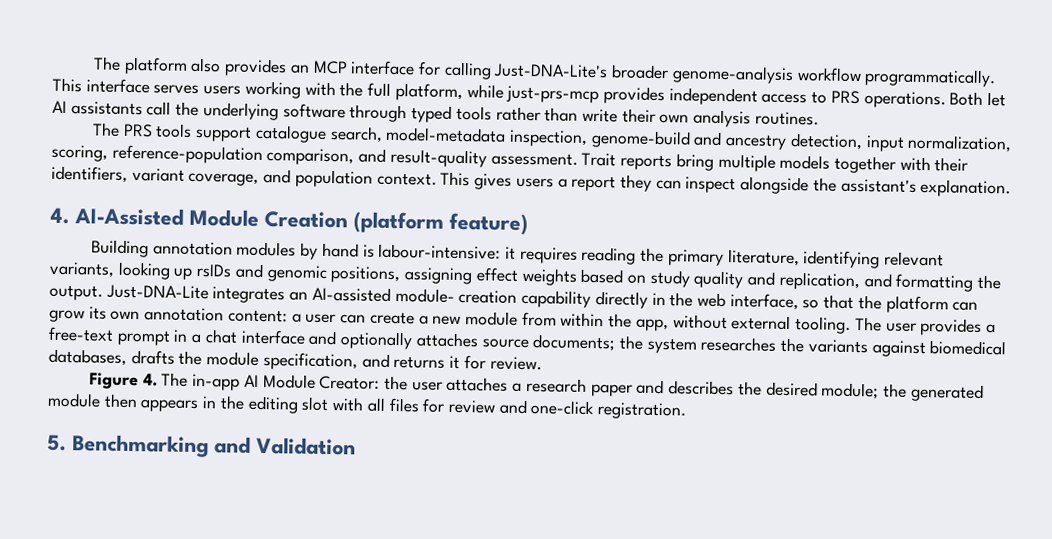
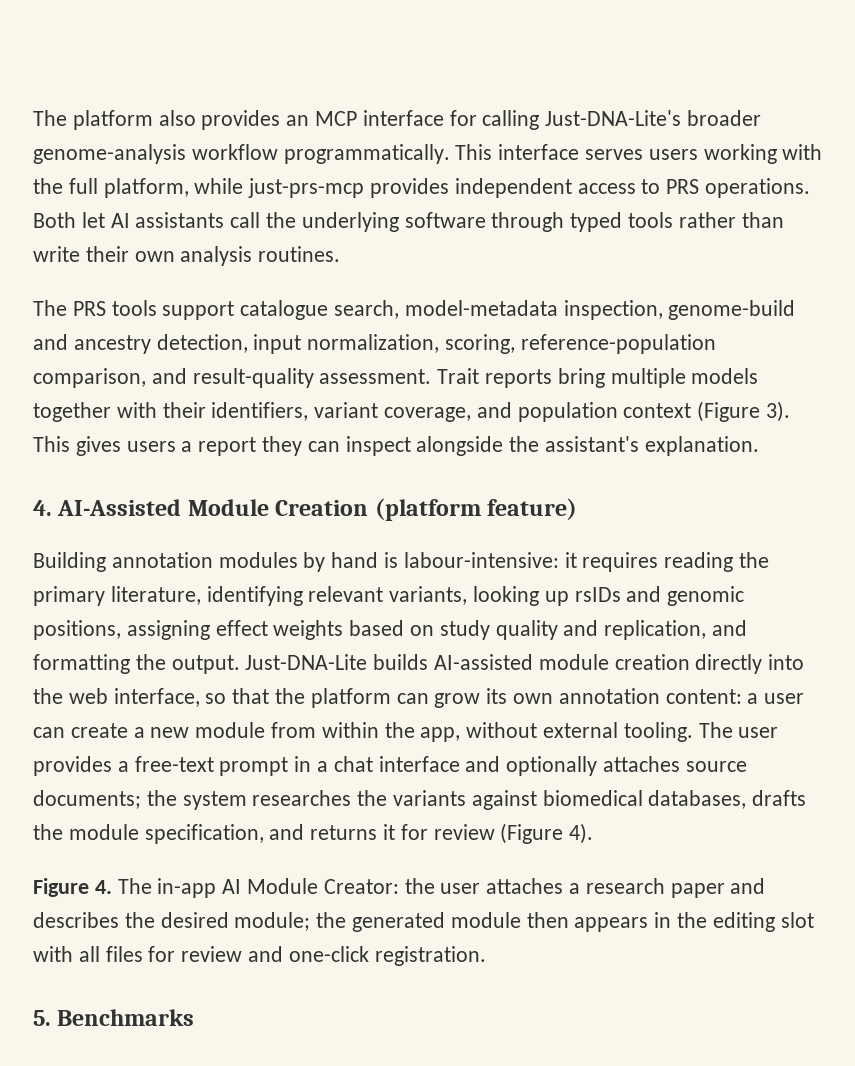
- Trait reports bring multiple models together with their identifiers, variant coverage, and population context.
+ Trait reports bring multiple models together with their identifiers, variant coverage, and population context (Figure 3).
- Just-DNA-Lite integrates an AI-assisted module- creation capability directly in the web interface, so that the platform can grow its own annotation content: a user can create a new module from within the app, without external tooling.
+ Just-DNA-Lite builds AI-assisted module creation directly into the web interface, so that the platform can grow its own annotation content: a user can create a new module from within the app, without external tooling.
- The user provides a free-text prompt in a chat interface and optionally attaches source documents; the system researches the variants against biomedical databases, drafts the module specification, and returns it for review.
+ The user provides a free-text prompt in a chat interface and optionally attaches source documents; the system researches the variants against biomedical databases, drafts the module specification, and returns it for review (Figure 4).
- 5. Benchmarking and Validation
+ 5. Benchmarks

